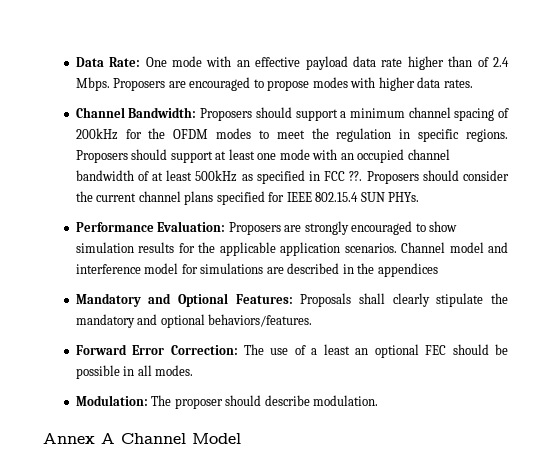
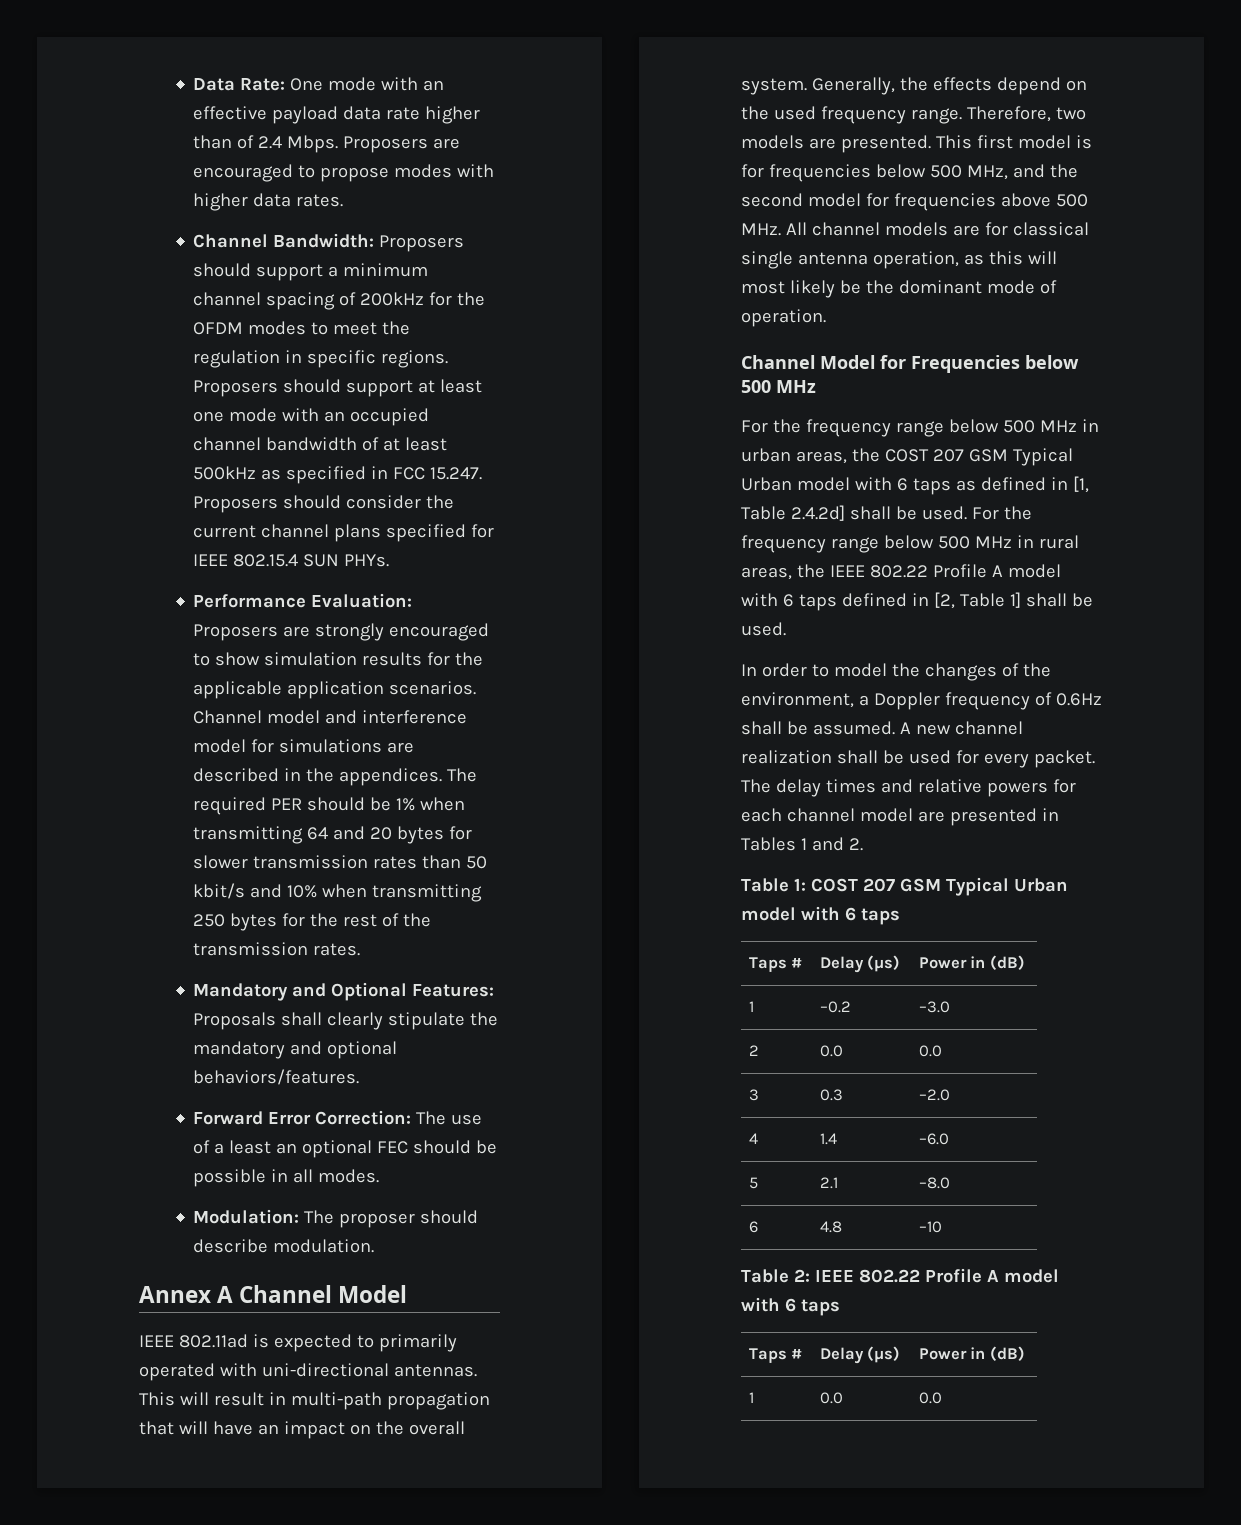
- Proposers should support at least one mode with an occupied channel bandwidth of at least 500kHz as specified in FCC ??. Proposers should consider the current channel plans specified for IEEE 802.15.4 SUN PHYs.
+ Proposers should support at least one mode with an occupied channel bandwidth of at least 500kHz as specified in FCC 15.247. Proposers should consider the current channel plans specified for IEEE 802.15.4 SUN PHYs.
- Channel model and interference model for simulations are described in the appendices
+ Channel model and interference model for simulations are described in the appendices. The required PER should be 1% when transmitting 64 and 20 bytes for slower transmission rates than 50 kbit/s and 10% when transmitting 250 bytes for the rest of the transmission rates.
+ IEEE 802.11ad is expected to primarily operated with uni-directional antennas. This will result in multi-path propagation that will have an impact on the overall system. Generally, the effects depend on the used frequency range. Therefore, two models are presented. This first model is for frequencies below 500 MHz, and the second model for frequencies above 500 MHz. All channel models are for classical single antenna operation, as this will most likely be the dominant mode of operation.
+ Channel Model for Frequencies below 500 MHz
+ For the frequency range below 500 MHz in urban areas, the COST 207 GSM Typical Urban model with 6 taps as defined in [1, Table 2.4.2d] shall be used. For the frequency range below 500 MHz in rural areas, the IEEE 802.22 Profile A model with 6 taps defined in [2, Table 1] shall be used.
+ In order to model the changes of the environment, a Doppler frequency of 0.6Hz shall be assumed. A new channel realization shall be used for every packet. The delay times and relative powers for each channel model are presented in Tables 1 and 2.
+ Table 1: COST 207 GSM Typical Urban model with 6 taps
+ Taps # | Delay (μs) | Power in (dB)
+ 1 | –0.2 | –3.0
+ 2 | 0.0 | 0.0
+ 3 | 0.3 | –2.0
+ 4 | 1.4 | –6.0
+ 5 | 2.1 | –8.0
+ 6 | 4.8 | –10
+ Table 2: IEEE 802.22 Profile A model with 6 taps
+ Taps # | Delay (μs) | Power in (dB)
+ 1 | 0.0 | 0.0

